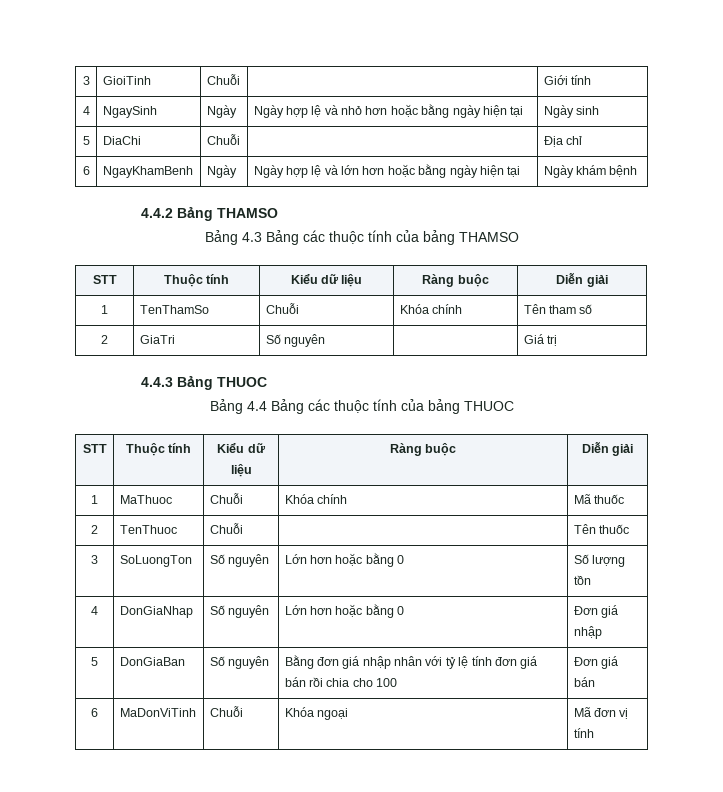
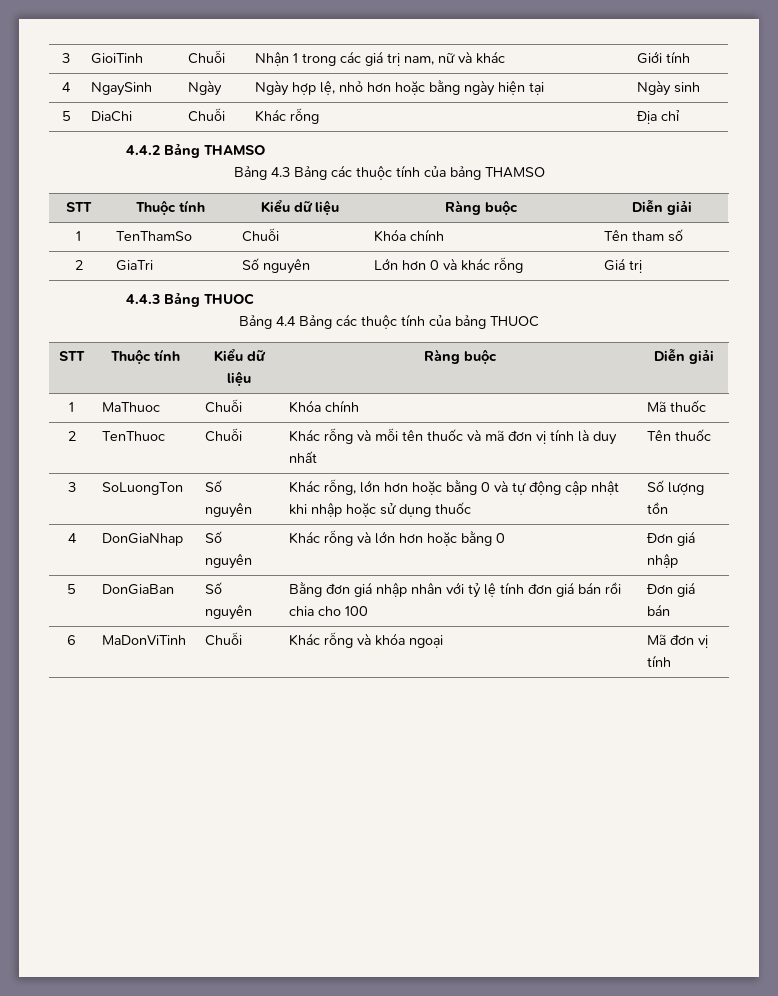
- 3 | GioiTinh | Chuỗi | | Giới tính
+ 3 | GioiTinh | Chuỗi | Nhận 1 trong các giá trị nam, nữ và khác | Giới tính
- 4 | NgaySinh | Ngày | Ngày hợp lệ và nhỏ hơn hoặc bằng ngày hiện tại | Ngày sinh
+ 4 | NgaySinh | Ngày | Ngày hợp lệ, nhỏ hơn hoặc bằng ngày hiện tại | Ngày sinh
- 5 | DiaChi | Chuỗi | | Địa chỉ
+ 5 | DiaChi | Chuỗi | Khác rỗng | Địa chỉ
- 6 | NgayKhamBenh | Ngày | Ngày hợp lệ và lớn hơn hoặc bằng ngày hiện tại | Ngày khám bệnh
- 2 | GiaTri | Số nguyên | | Giá trị
+ 2 | GiaTri | Số nguyên | Lớn hơn 0 và khác rỗng | Giá trị
- 2 | TenThuoc | Chuỗi | | Tên thuốc
+ 2 | TenThuoc | Chuỗi | Khác rỗng và mỗi tên thuốc và mã đơn vị tính là duy nhất | Tên thuốc
- 3 | SoLuongTon | Số nguyên | Lớn hơn hoặc bằng 0 | Số lượng tồn
+ 3 | SoLuongTon | Số nguyên | Khác rỗng, lớn hơn hoặc bằng 0 và tự động cập nhật khi nhập hoặc sử dụng thuốc | Số lượng tồn
- 4 | DonGiaNhap | Số nguyên | Lớn hơn hoặc bằng 0 | Đơn giá nhập
+ 4 | DonGiaNhap | Số nguyên | Khác rỗng và lớn hơn hoặc bằng 0 | Đơn giá nhập
- 6 | MaDonViTinh | Chuỗi | Khóa ngoại | Mã đơn vị tính
+ 6 | MaDonViTinh | Chuỗi | Khác rỗng và khóa ngoại | Mã đơn vị tính

